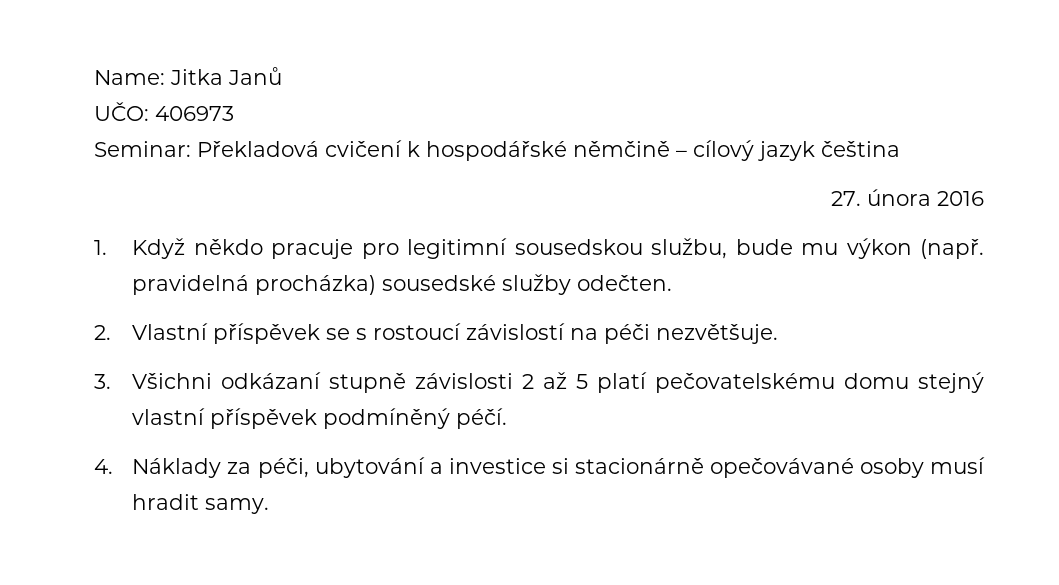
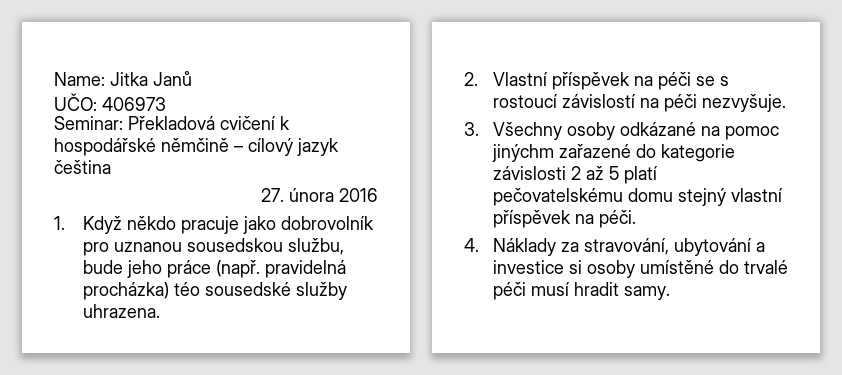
- 1. Když někdo pracuje pro legitimní sousedskou službu, bude mu výkon (např. pravidelná procházka) sousedské služby odečten.
+ 1. Když někdo pracuje jako dobrovolník pro uznanou sousedskou službu, bude jeho práce (např. pravidelná procházka) téo sousedské služby uhrazena.
- 2. Vlastní příspěvek se s rostoucí závislostí na péči nezvětšuje.
+ 2. Vlastní příspěvek na péči se s rostoucí závislostí na péči nezvyšuje.
- 3. Všichni odkázaní stupně závislosti 2 až 5 platí pečovatelskému domu stejný vlastní příspěvek podmíněný péčí.
+ 3. Všechny osoby odkázané na pomoc jinýchm zařazené do kategorie závislosti 2 až 5 platí pečovatelskému domu stejný vlastní příspěvek na péči.
- 4. Náklady za péči, ubytování a investice si stacionárně opečovávané osoby musí hradit samy.
+ 4. Náklady za stravování, ubytování a investice si osoby umístěné do trvalé péči musí hradit samy.

